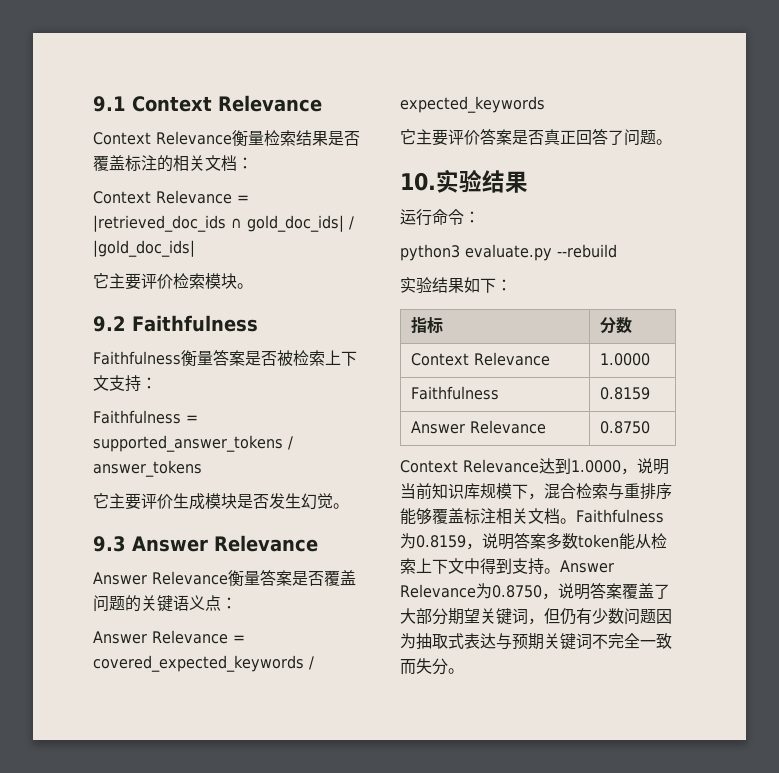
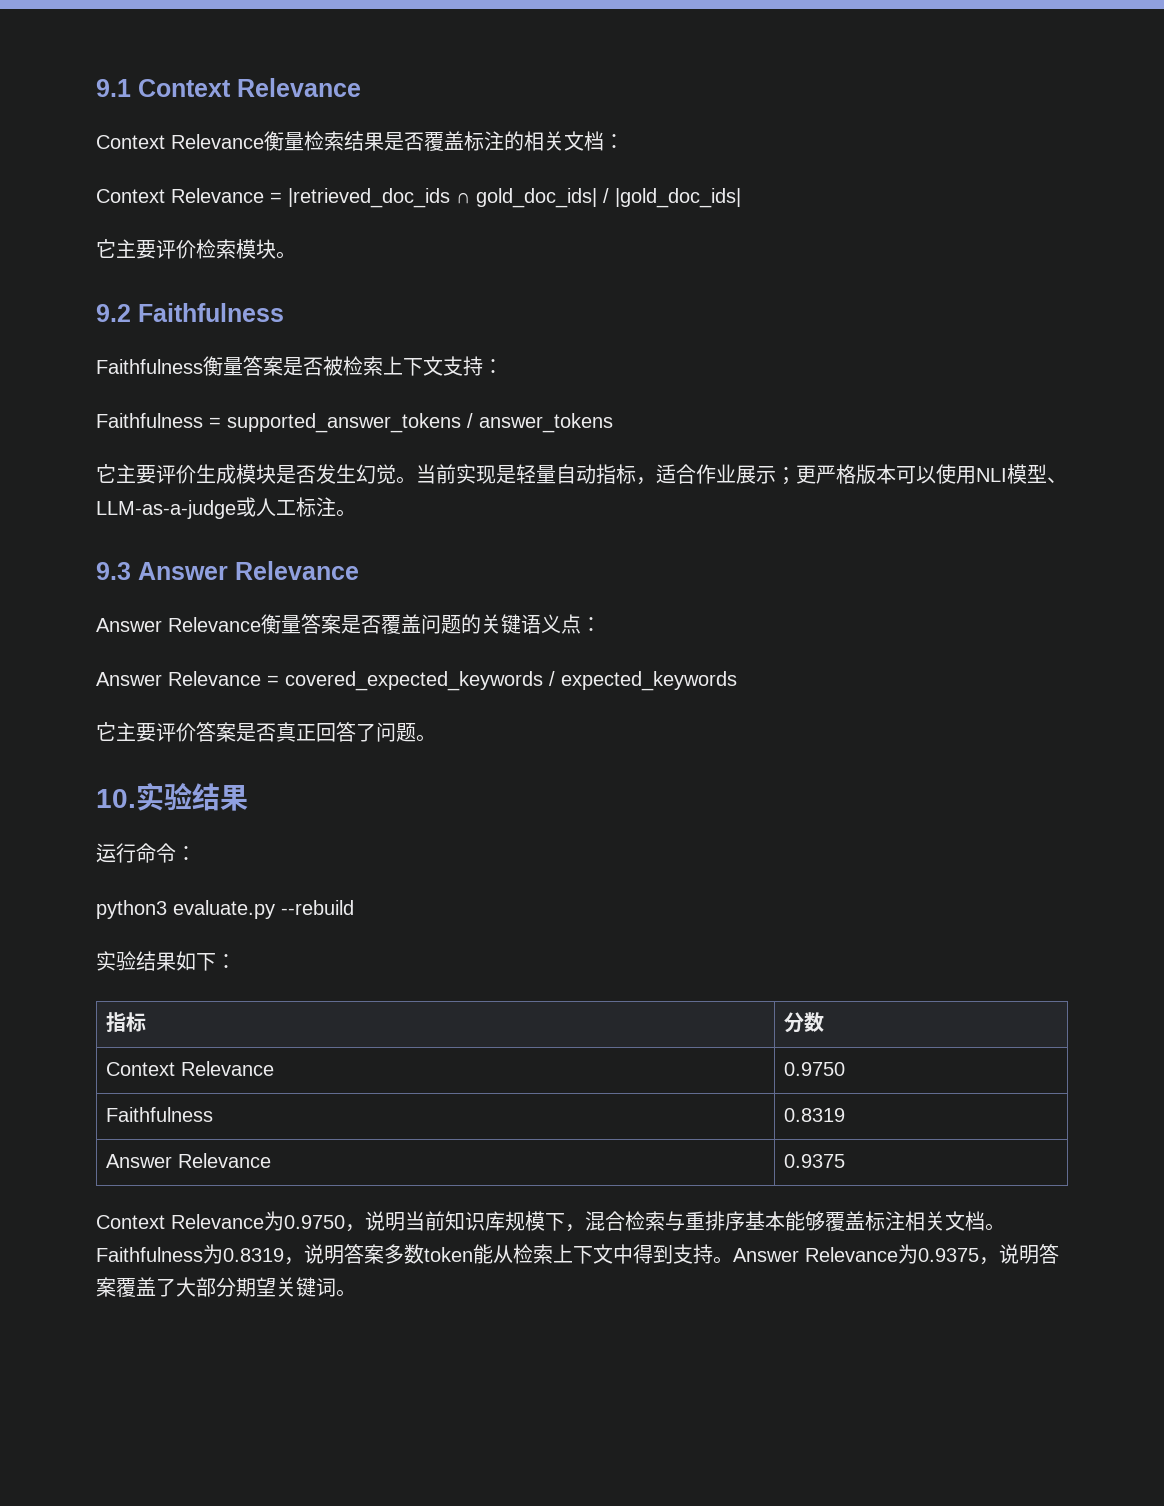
+ 当前实现是轻量自动指标，适合作业展示；更严格版本可以使用NLI模型、LLM-as-a-judge或人工标注。
- Context Relevance | 1.0000
+ Context Relevance | 0.9750
- Faithfulness | 0.8159
+ Faithfulness | 0.8319
- Answer Relevance | 0.8750
- Context Relevance达到1.0000，说明当前知识库规模下，混合检索与重排序能够覆盖标注相关文档。
+ Answer Relevance | 0.9375
+ Context Relevance为0.9750，说明当前知识库规模下，混合检索与重排序基本能够覆盖标注相关文档。
- Faithfulness为0.8159，说明答案多数token能从检索上下文中得到支持。
+ Faithfulness为0.8319，说明答案多数token能从检索上下文中得到支持。
- Answer Relevance为0.8750，说明答案覆盖了大部分期望关键词，但仍有少数问题因为抽取式表达与预期关键词不完全一致而失分。
+ Answer Relevance为0.9375，说明答案覆盖了大部分期望关键词。

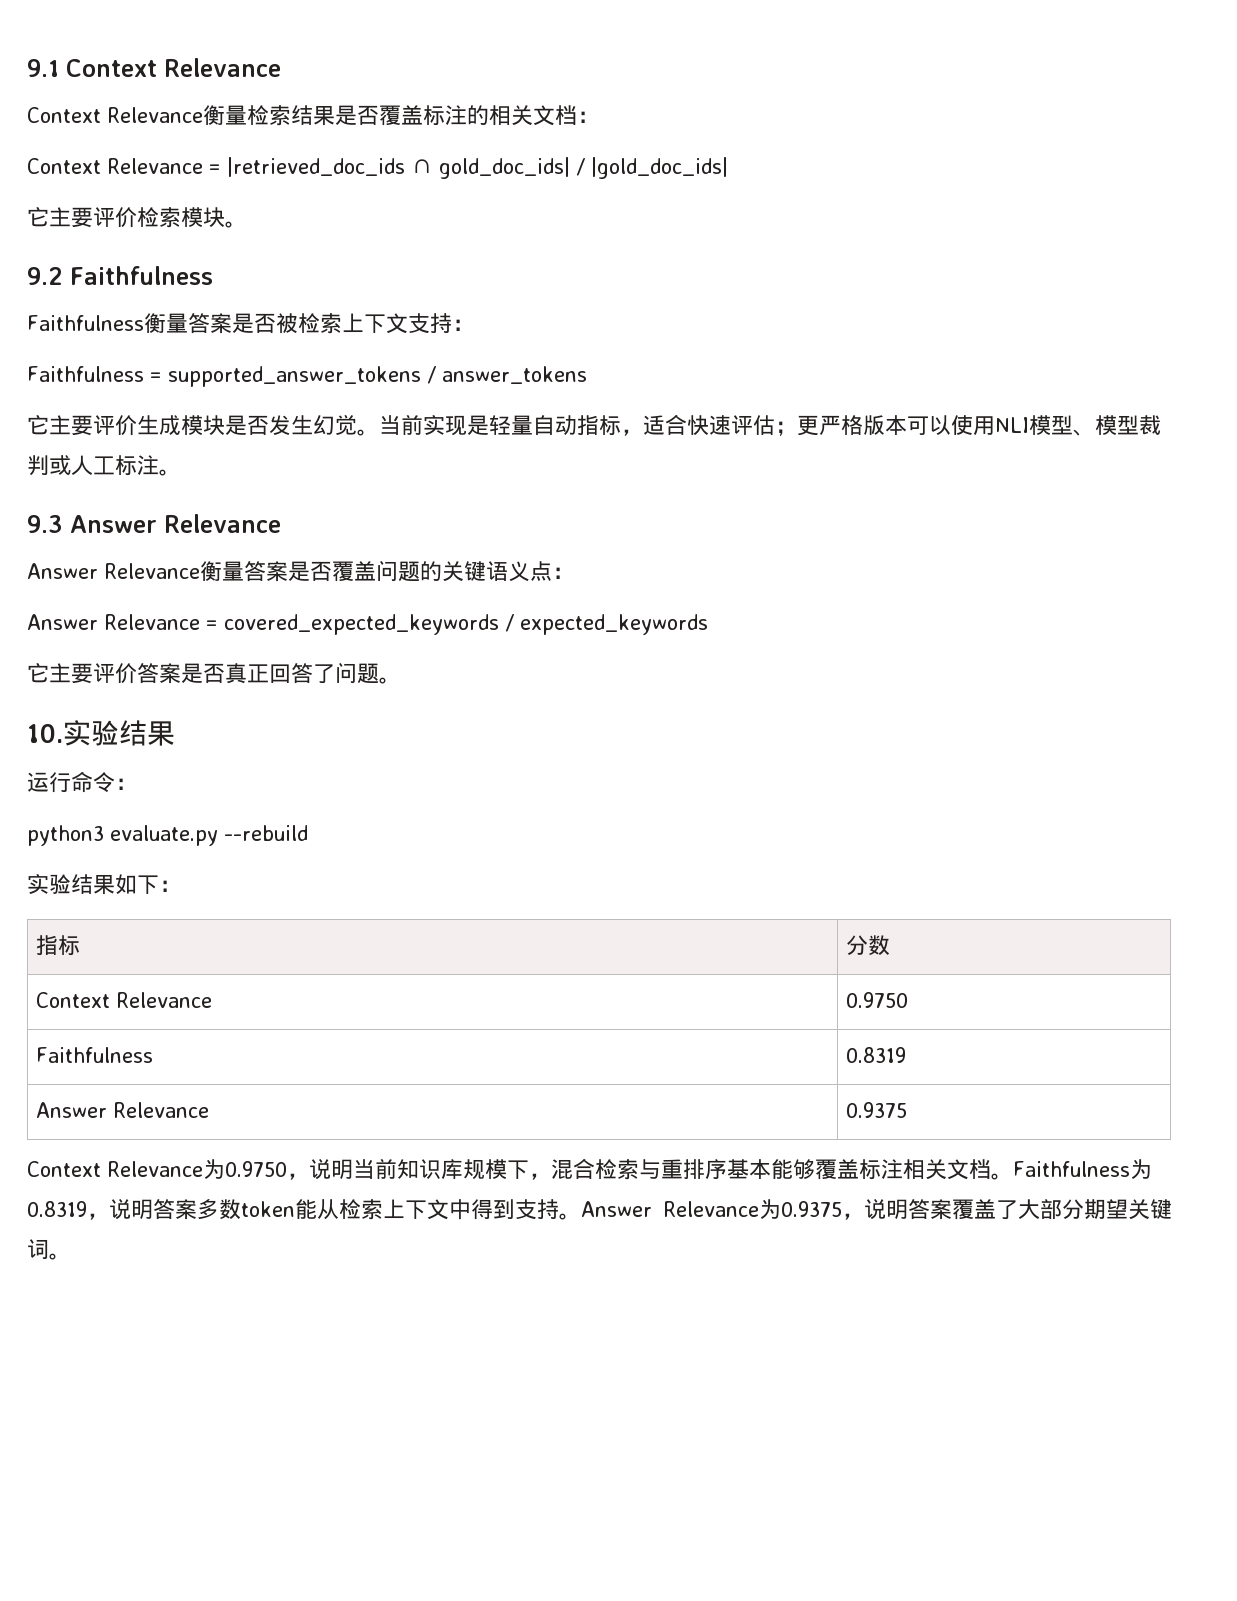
- 当前实现是轻量自动指标，适合作业展示；更严格版本可以使用NLI模型、LLM-as-a-judge或人工标注。
+ 当前实现是轻量自动指标，适合快速评估；更严格版本可以使用NLI模型、模型裁判或人工标注。

